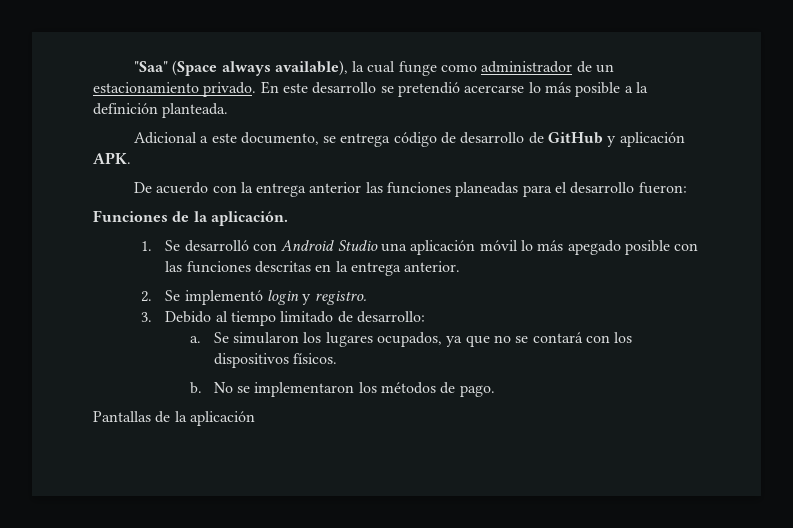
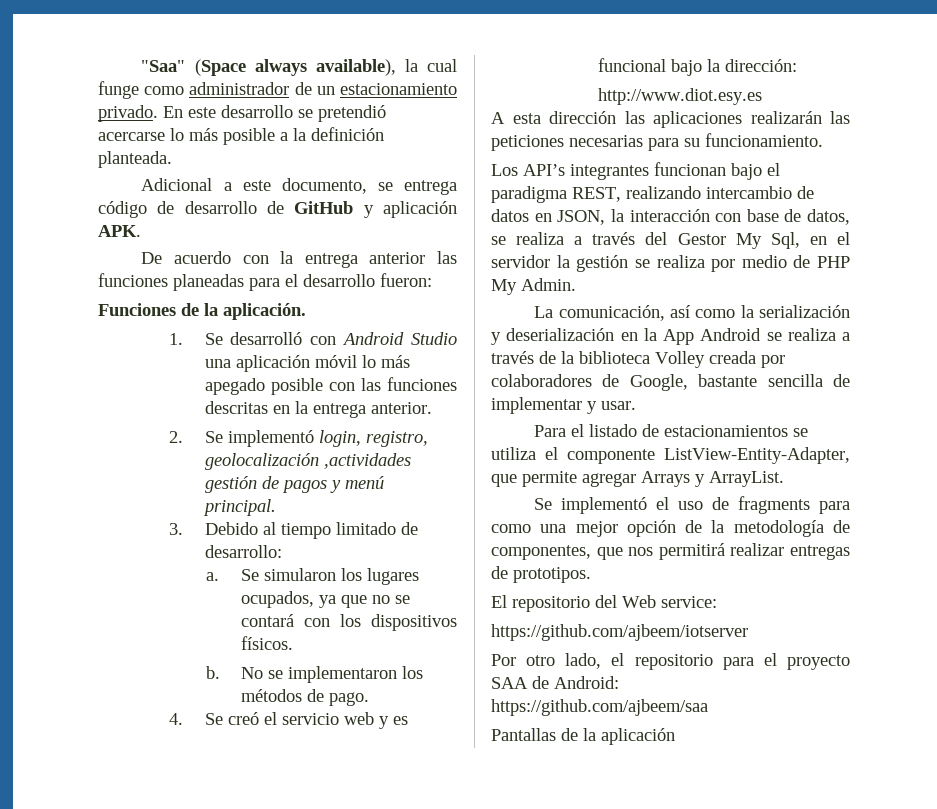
- 2. Se implementó login y registro.
+ 2. Se implementó login, registro, geolocalización ,actividades gestión de pagos y menú principal.
+ 4. Se creó el servicio web y es funcional bajo la dirección:
+ http://www.diot.esy.es
+ A esta dirección las aplicaciones realizarán las peticiones necesarias para su funcionamiento.
+ Los API’s integrantes funcionan bajo el paradigma REST, realizando intercambio de datos en JSON, la interacción con base de datos, se realiza a través del Gestor My Sql, en el servidor la gestión se realiza por medio de PHP My Admin.
+ La comunicación, así como la serialización y deserialización en la App Android se realiza a través de la biblioteca Volley creada por colaboradores de Google, bastante sencilla de implementar y usar.
+ Para el listado de estacionamientos se utiliza el componente ListView-Entity-Adapter, que permite agregar Arrays y ArrayList.
+ Se implementó el uso de fragments para como una mejor opción de la metodología de componentes, que nos permitirá realizar entregas de prototipos.
+ El repositorio del Web service:
+ https://github.com/ajbeem/iotserver
+ Por otro lado, el repositorio para el proyecto SAA de Android:
+ https://github.com/ajbeem/saa

